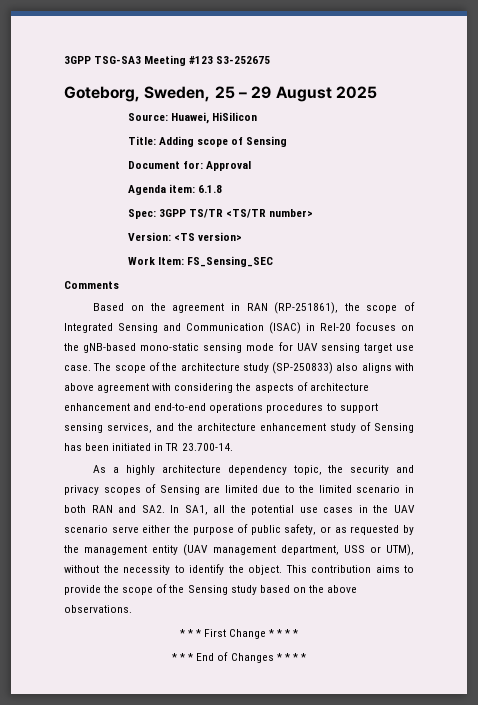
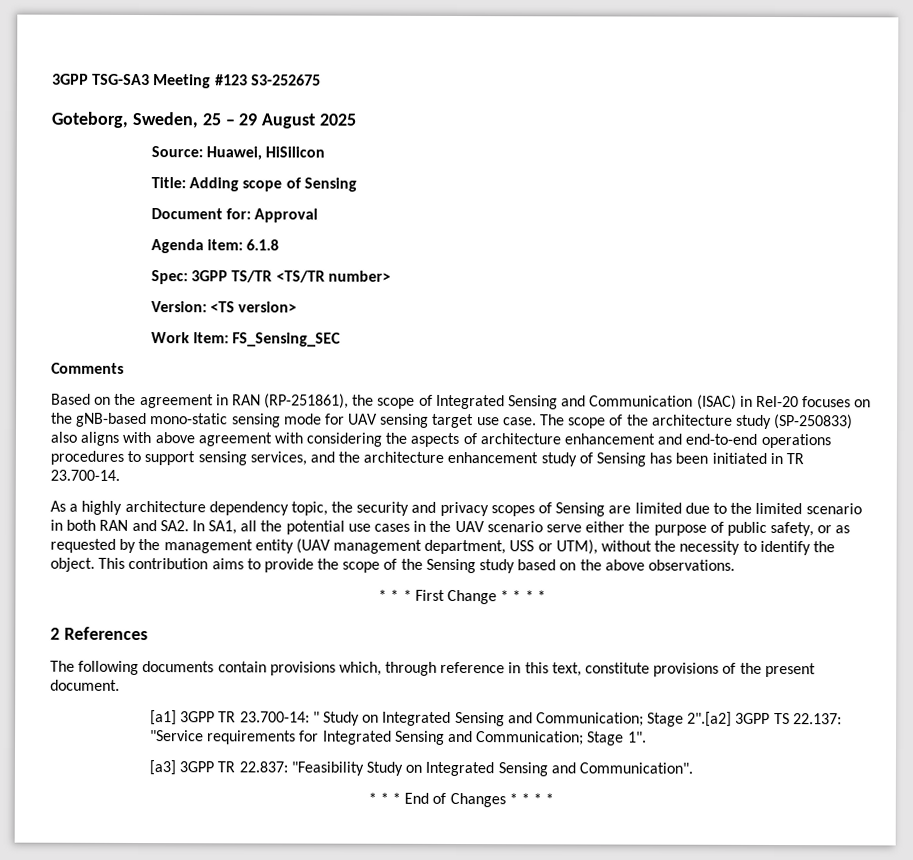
+ 2 References
+ The following documents contain provisions which, through reference in this text, constitute provisions of the present document.
+ [a1] 3GPP TR 23.700-14: " Study on Integrated Sensing and Communication; Stage 2".[a2] 3GPP TS 22.137: "Service requirements for Integrated Sensing and Communication; Stage 1".
+ [a3] 3GPP TR 22.837: "Feasibility Study on Integrated Sensing and Communication".

